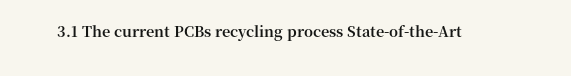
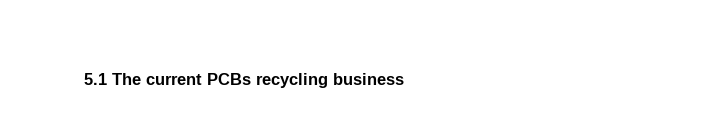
- 3.1 The current PCBs recycling process State-of-the-Art
+ 5.1 The current PCBs recycling business

